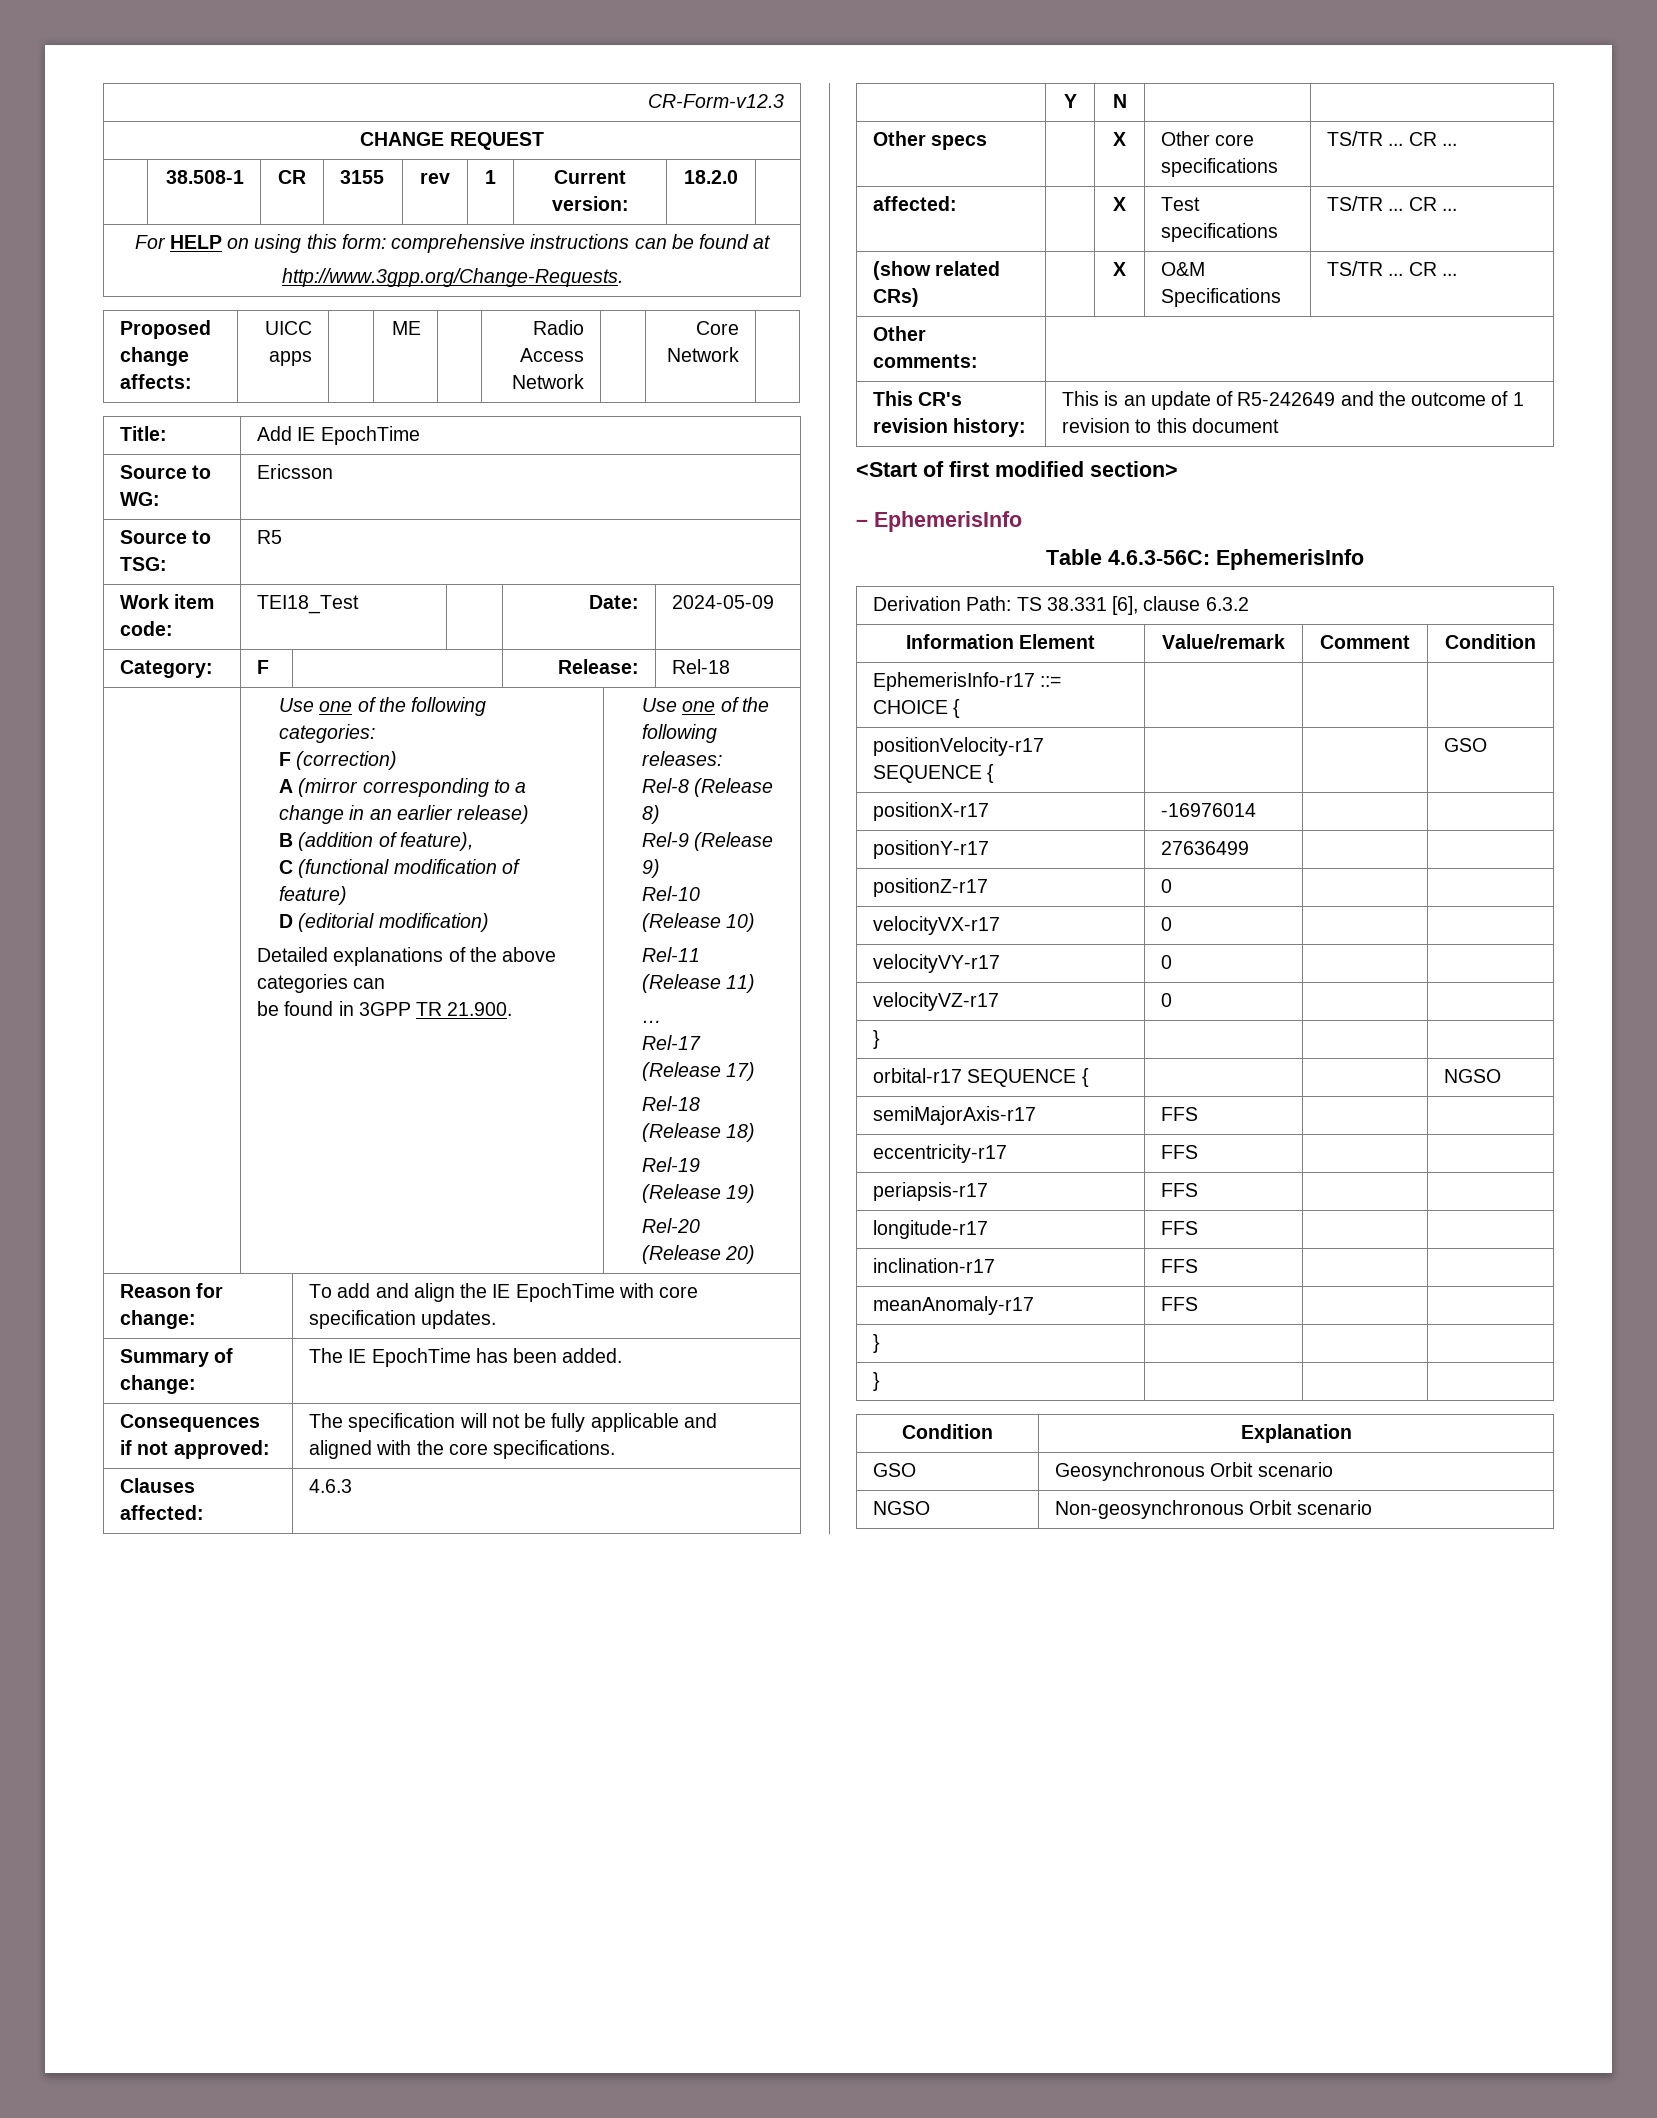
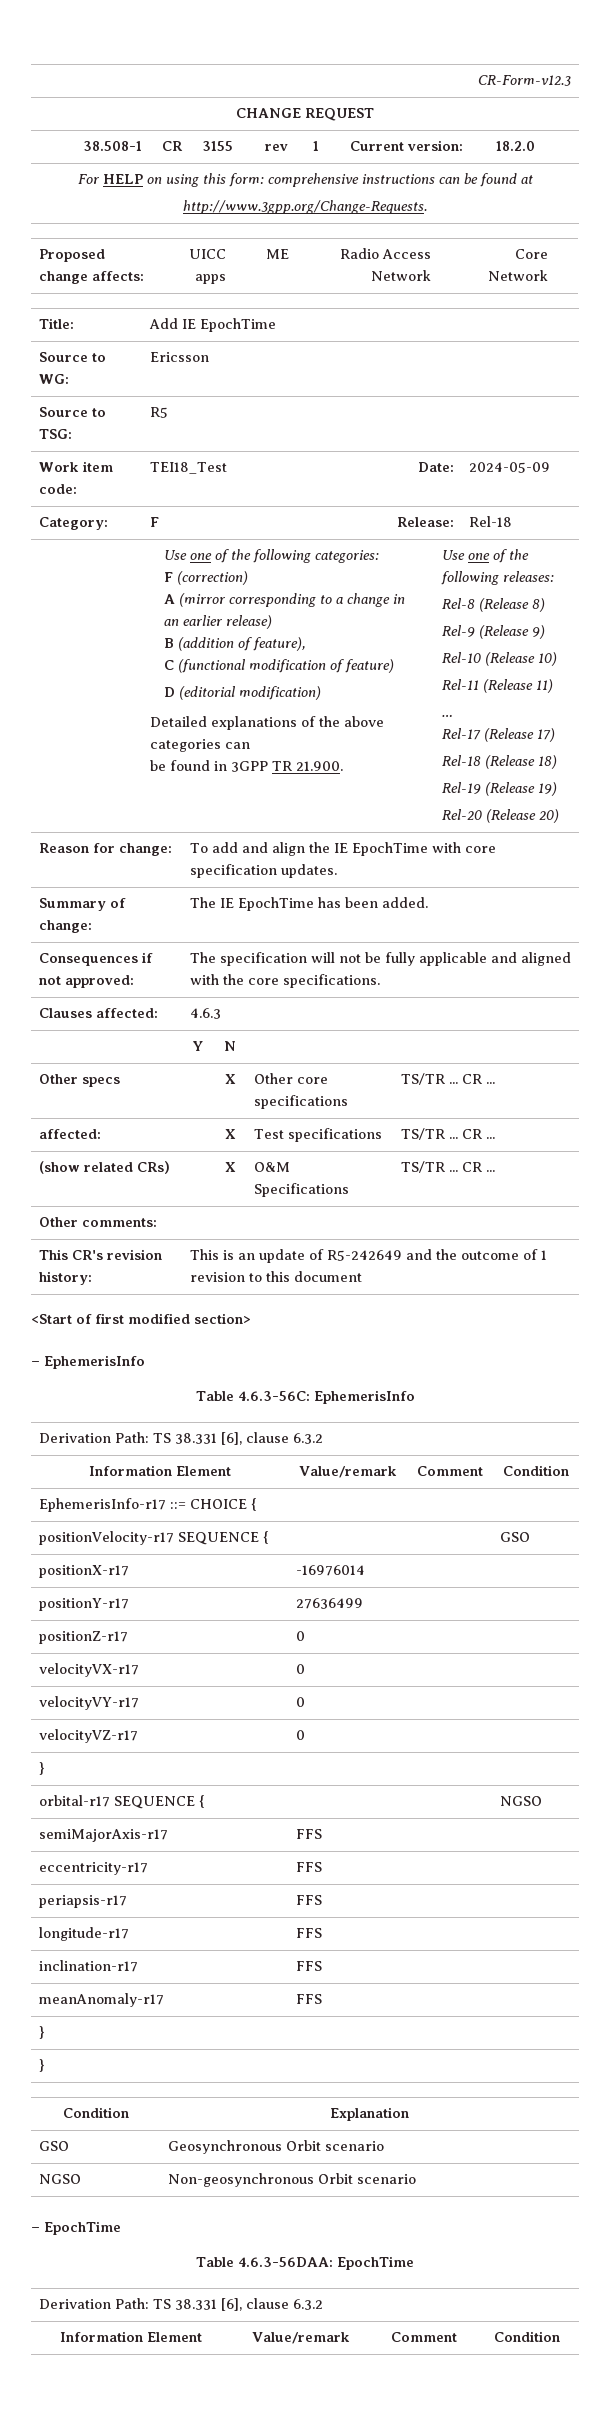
+ – EpochTime
+ Table 4.6.3-56DAA: EpochTime
+ Derivation Path: TS 38.331 [6], clause 6.3.2
+ Information Element | Value/remark | Comment | Condition

